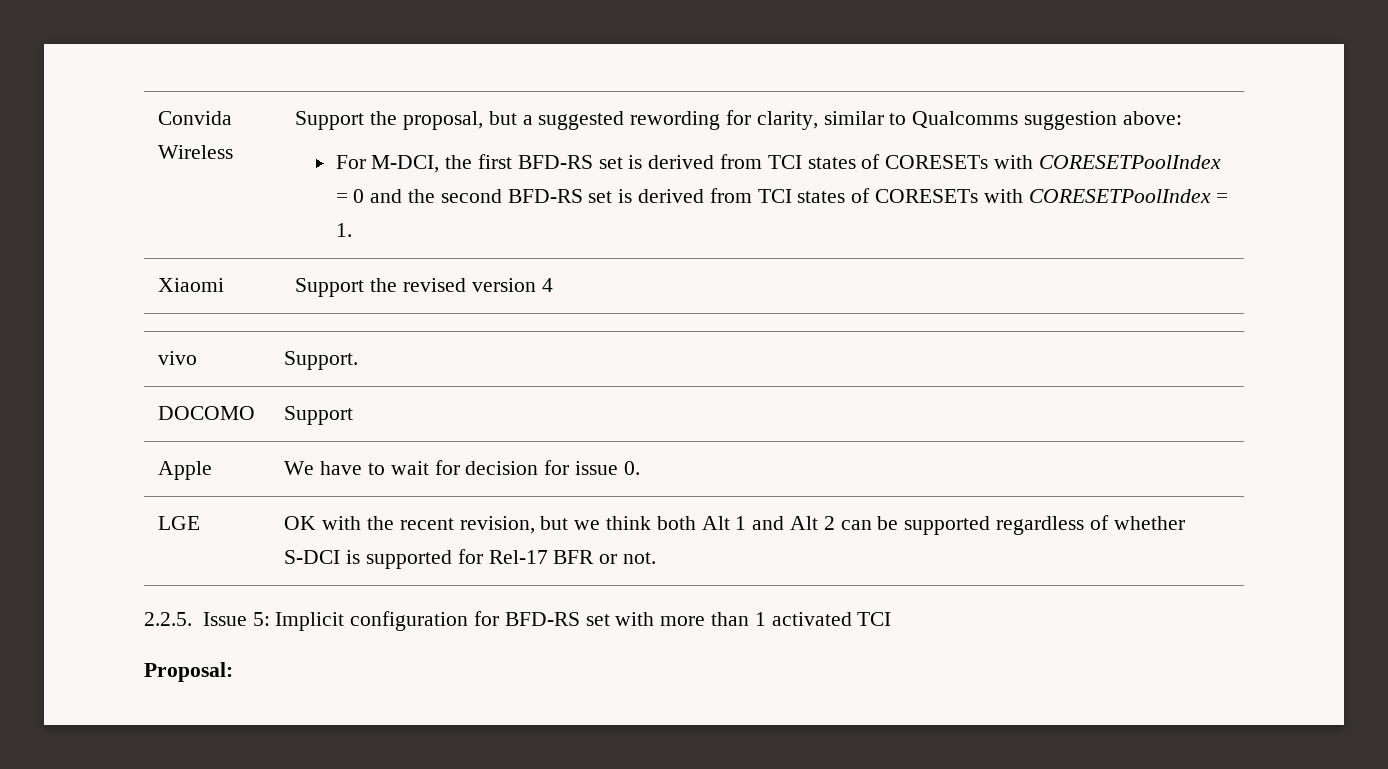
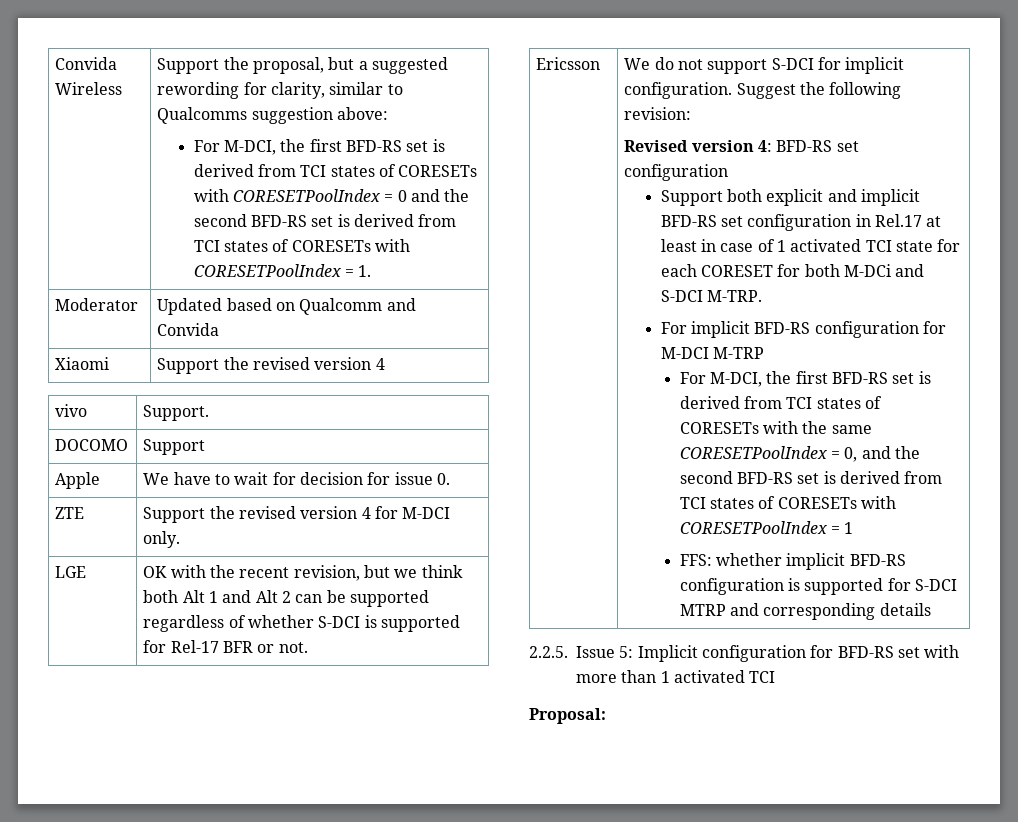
+ Moderator | Updated based on Qualcomm and Convida
+ ZTE | Support the revised version 4 for M-DCI only.
+ Ericsson | We do not support S-DCI for implicit configuration. Suggest the following revision:
+ Revised version 4: BFD-RS set configuration
+ Support both explicit and implicit BFD-RS set configuration in Rel.17 at least in case of 1 activated TCI state for each CORESET for both M-DCi and S-DCI M-TRP.
+ For implicit BFD-RS configuration for M-DCI M-TRP
+ For M-DCI, the first BFD-RS set is derived from TCI states of CORESETs with the same CORESETPoolIndex = 0, and the second BFD-RS set is derived from TCI states of CORESETs with CORESETPoolIndex = 1
+ FFS: whether implicit BFD-RS configuration is supported for S-DCI MTRP and corresponding details

